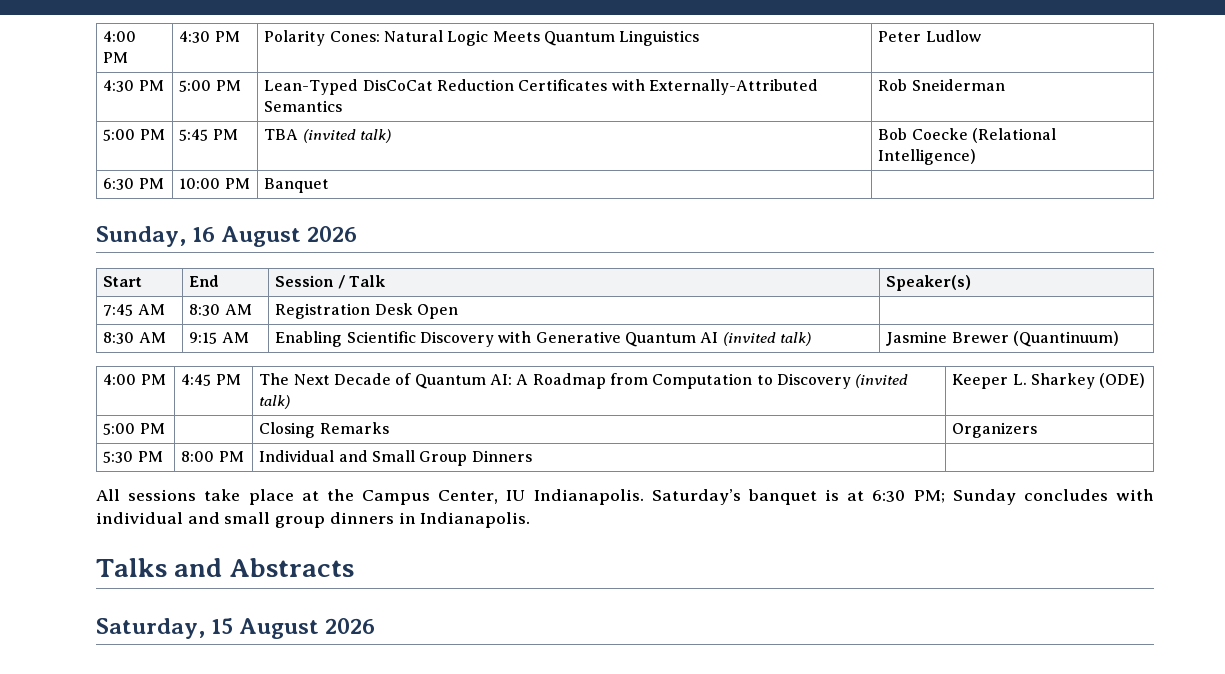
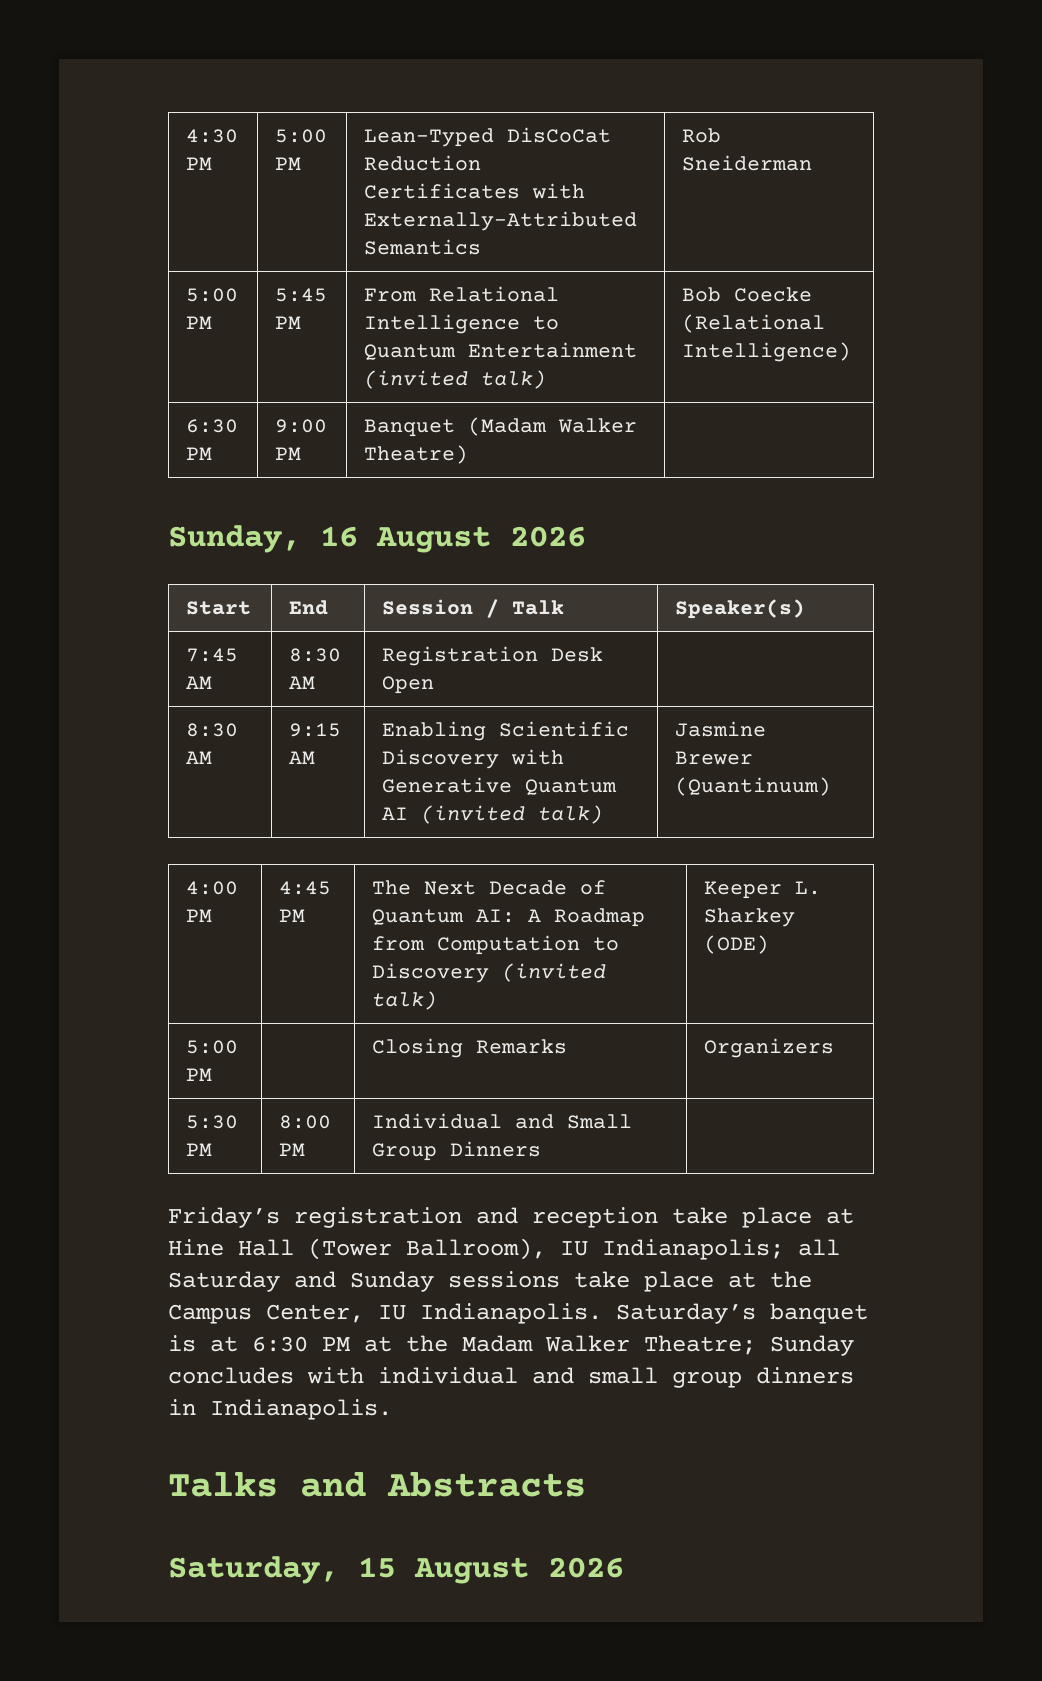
- 4:00 PM | 4:30 PM | Polarity Cones: Natural Logic Meets Quantum Linguistics | Peter Ludlow
- 5:00 PM | 5:45 PM | TBA (invited talk) | Bob Coecke (Relational Intelligence)
+ 5:00 PM | 5:45 PM | From Relational Intelligence to Quantum Entertainment (invited talk) | Bob Coecke (Relational Intelligence)
- 6:30 PM | 10:00 PM | Banquet |
+ 6:30 PM | 9:00 PM | Banquet (Madam Walker Theatre) |
- All sessions take place at the Campus Center, IU Indianapolis.
+ Friday’s registration and reception take place at Hine Hall (Tower Ballroom), IU Indianapolis; all Saturday and Sunday sessions take place at the Campus Center, IU Indianapolis.
- Saturday’s banquet is at 6:30 PM; Sunday concludes with individual and small group dinners in Indianapolis.
+ Saturday’s banquet is at 6:30 PM at the Madam Walker Theatre; Sunday concludes with individual and small group dinners in Indianapolis.

